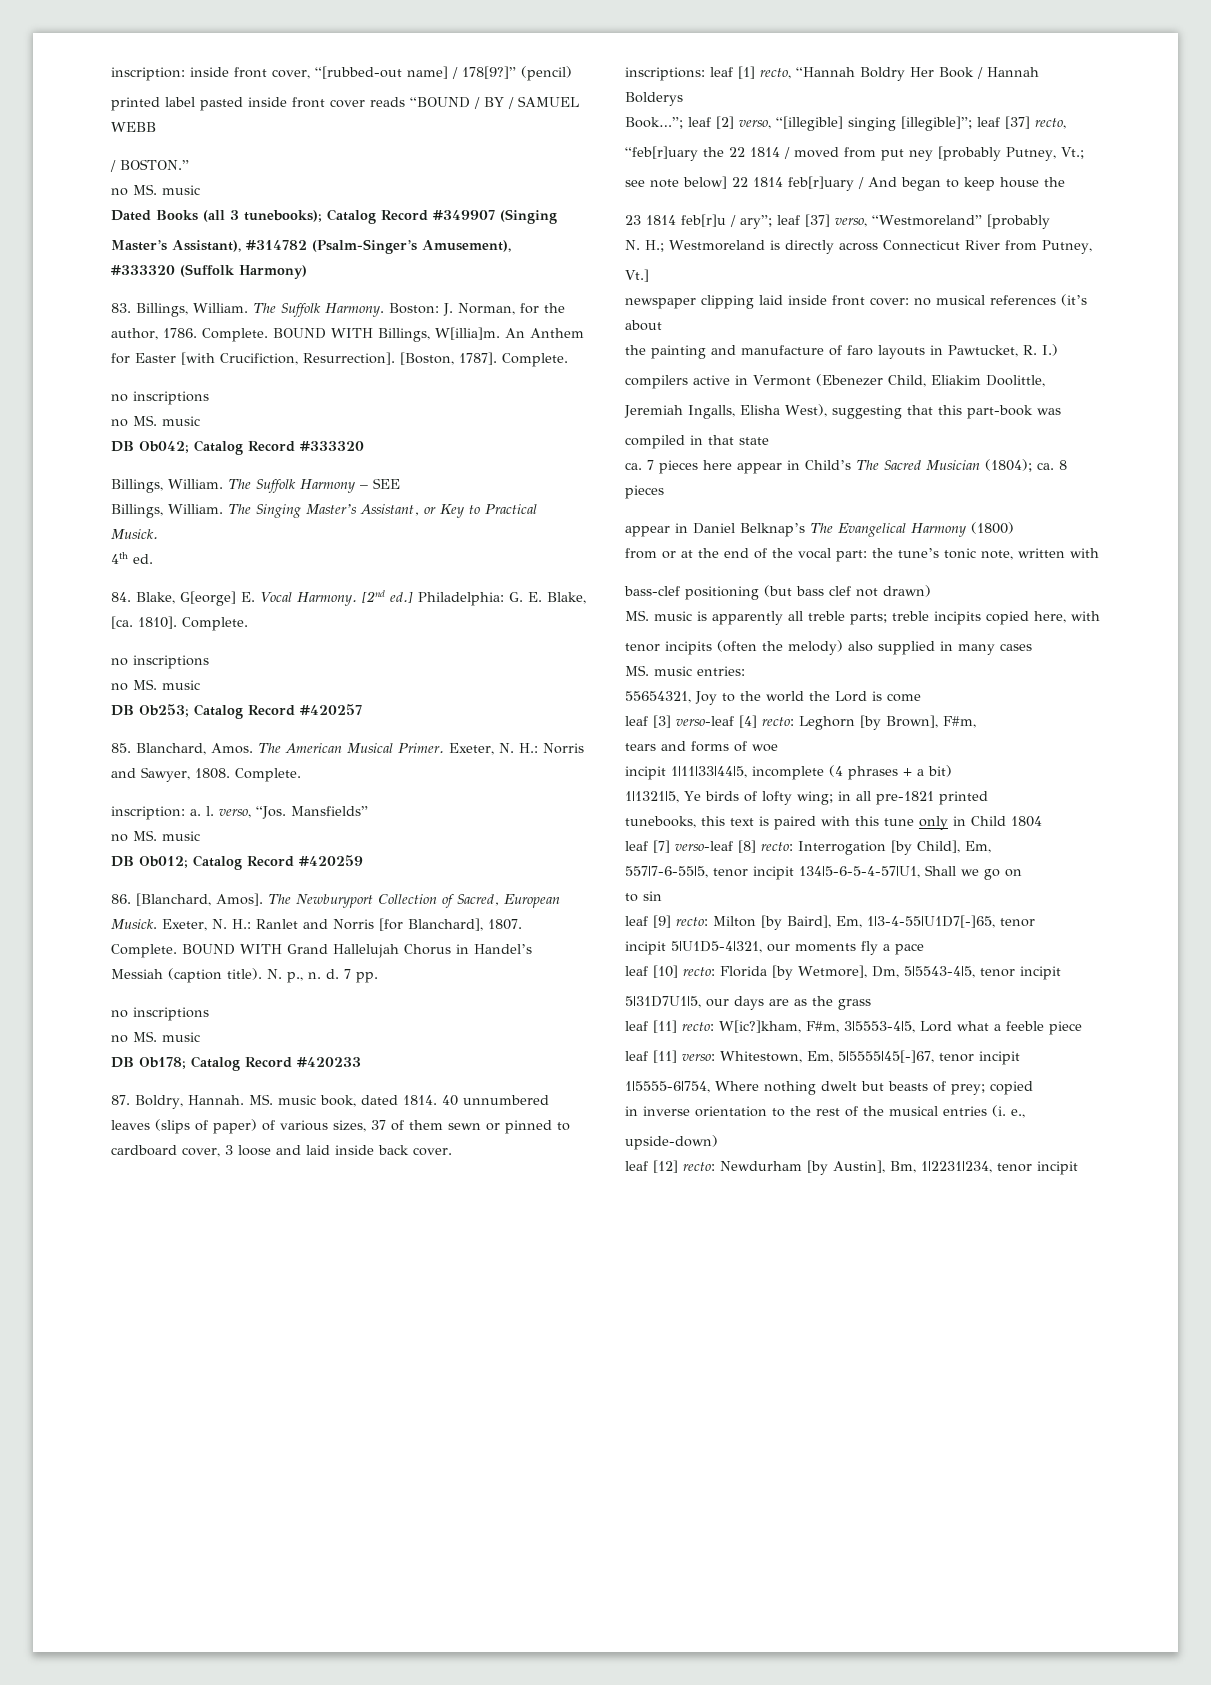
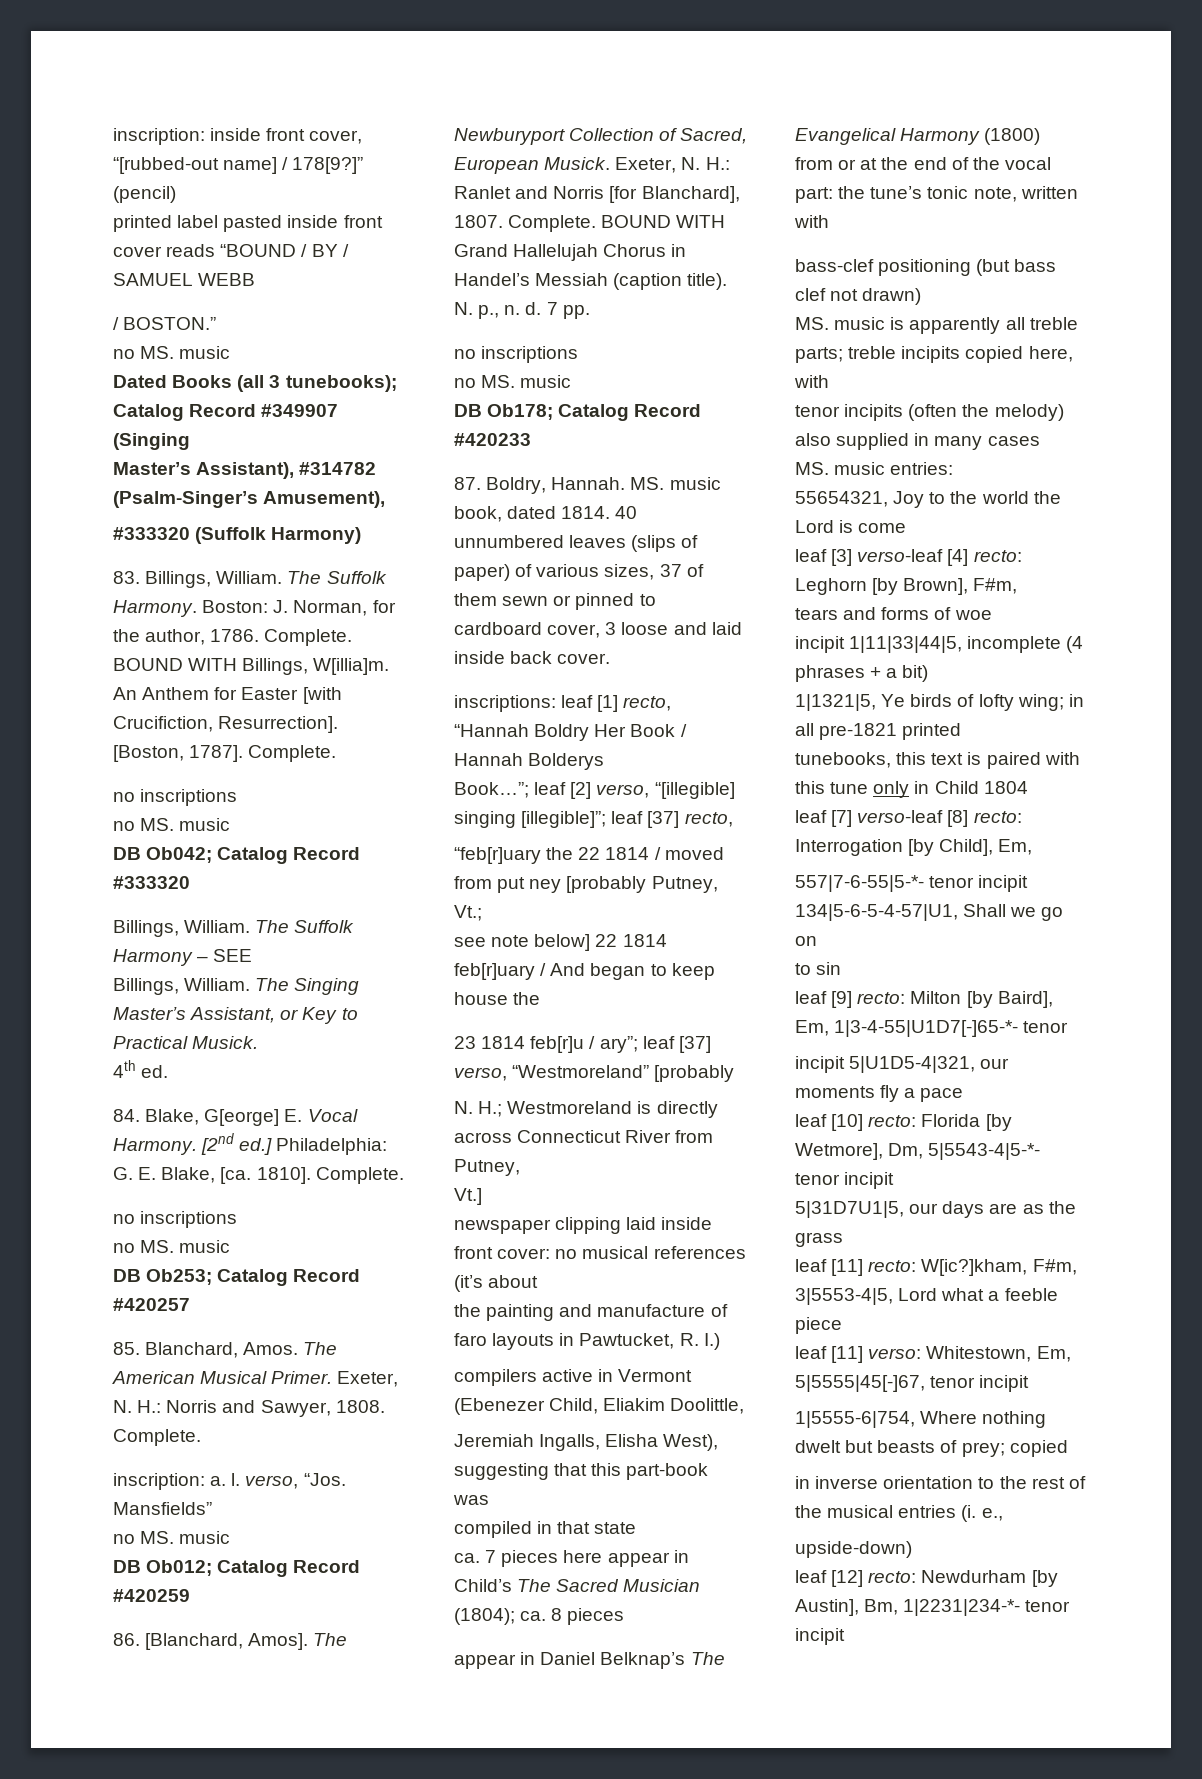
- 557|7-6-55|5, tenor incipit 134|5-6-5-4-57|U1, Shall we go on
+ 557|7-6-55|5-*- tenor incipit 134|5-6-5-4-57|U1, Shall we go on
- leaf [9] recto: Milton [by Baird], Em, 1|3-4-55|U1D7[-]65, tenor
+ leaf [9] recto: Milton [by Baird], Em, 1|3-4-55|U1D7[-]65-*- tenor
- leaf [10] recto: Florida [by Wetmore], Dm, 5|5543-4|5, tenor incipit
+ leaf [10] recto: Florida [by Wetmore], Dm, 5|5543-4|5-*- tenor incipit
- leaf [12] recto: Newdurham [by Austin], Bm, 1|2231|234, tenor incipit
+ leaf [12] recto: Newdurham [by Austin], Bm, 1|2231|234-*- tenor incipit

